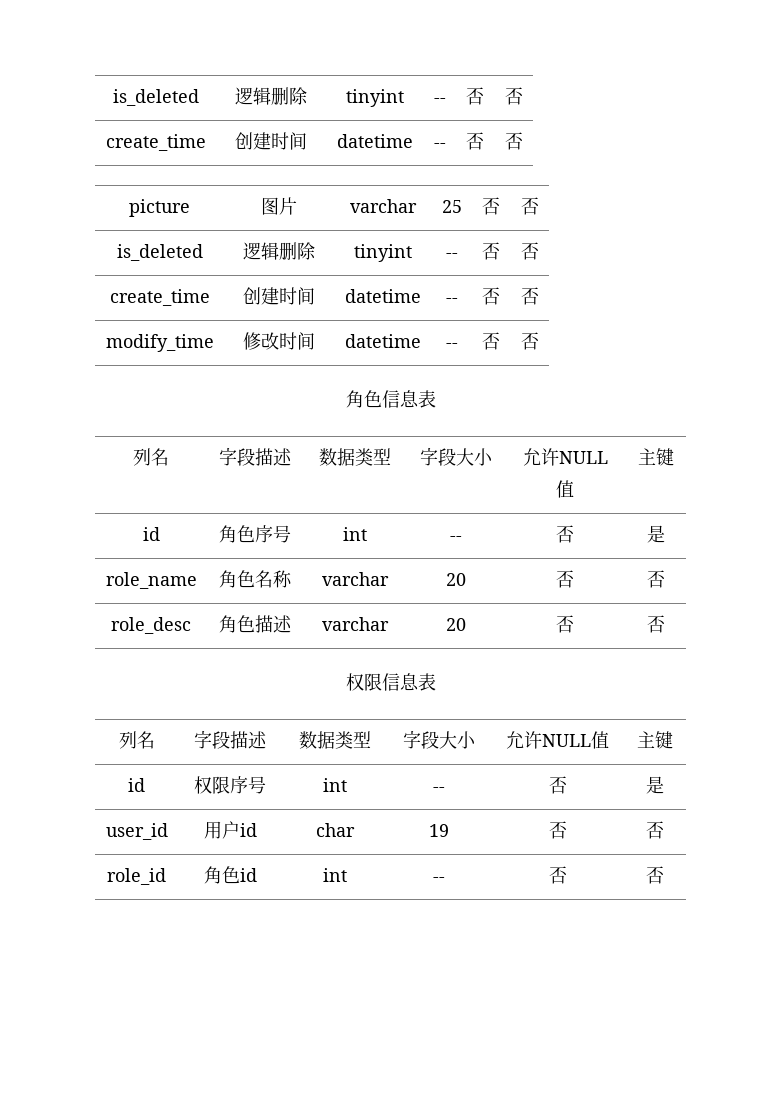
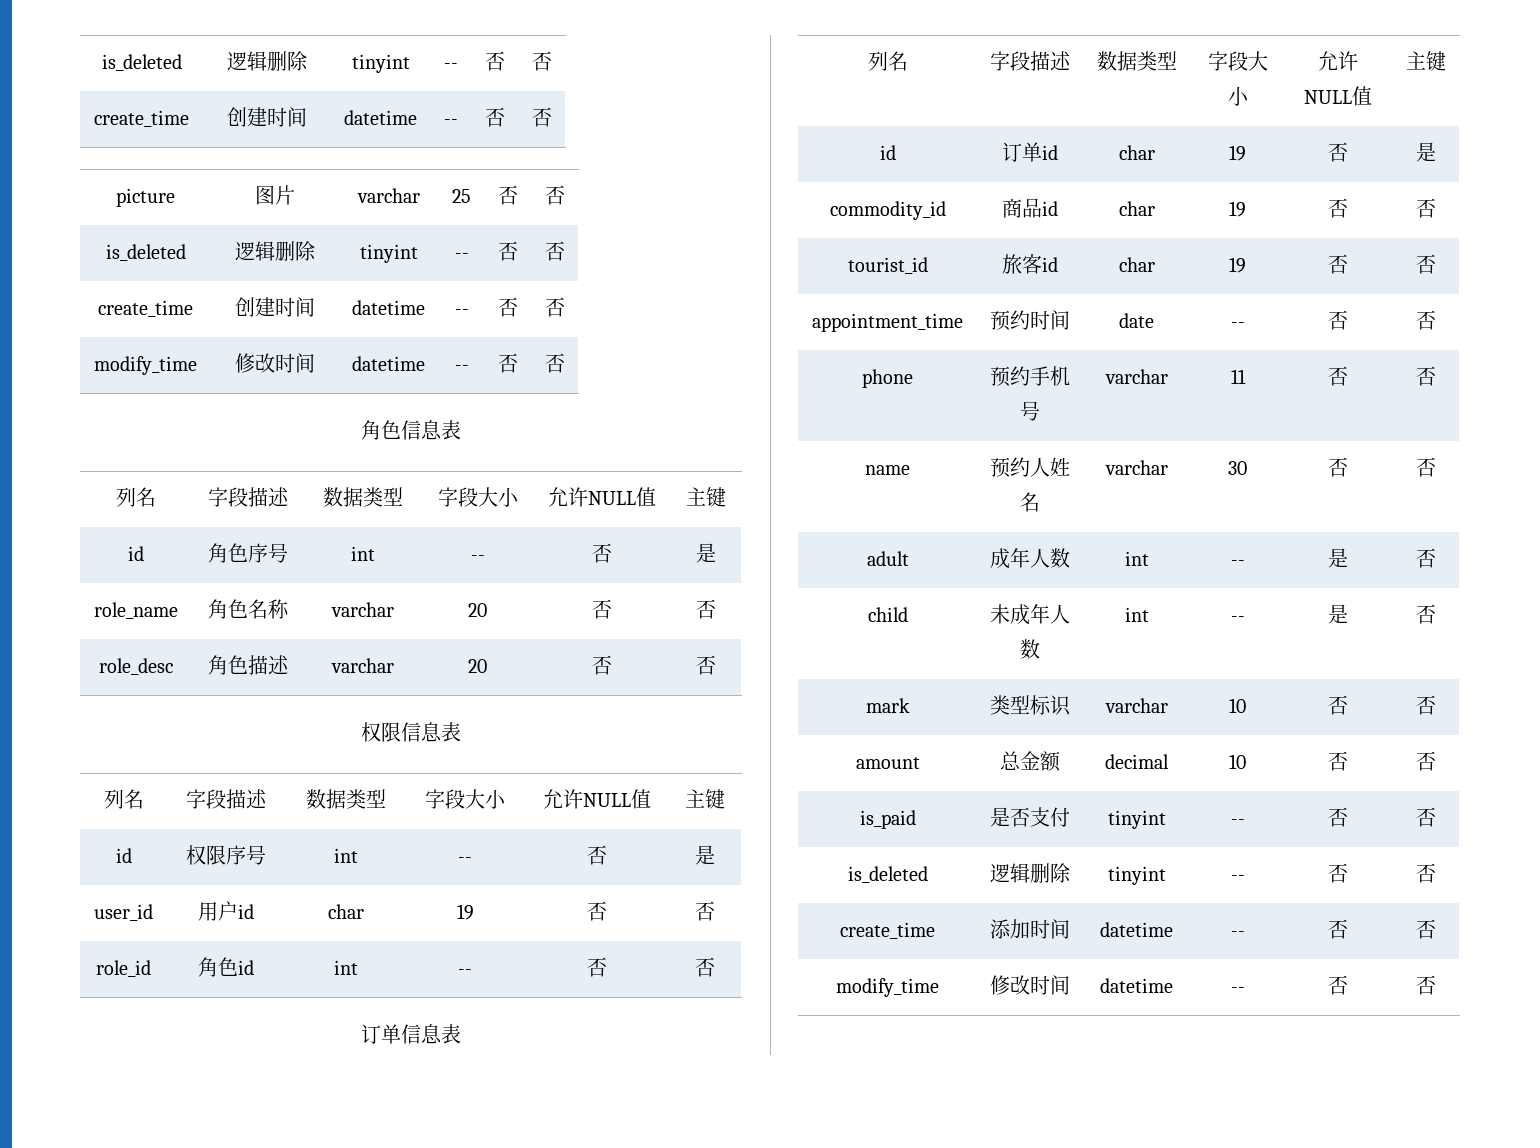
+ 订单信息表
+ 列名 | 字段描述 | 数据类型 | 字段大小 | 允许NULL值 | 主键
+ id | 订单id | char | 19 | 否 | 是
+ commodity_id | 商品id | char | 19 | 否 | 否
+ tourist_id | 旅客id | char | 19 | 否 | 否
+ appointment_time | 预约时间 | date | -- | 否 | 否
+ phone | 预约手机号 | varchar | 11 | 否 | 否
+ name | 预约人姓名 | varchar | 30 | 否 | 否
+ adult | 成年人数 | int | -- | 是 | 否
+ child | 未成年人数 | int | -- | 是 | 否
+ mark | 类型标识 | varchar | 10 | 否 | 否
+ amount | 总金额 | decimal | 10 | 否 | 否
+ is_paid | 是否支付 | tinyint | -- | 否 | 否
+ is_deleted | 逻辑删除 | tinyint | -- | 否 | 否
+ create_time | 添加时间 | datetime | -- | 否 | 否
+ modify_time | 修改时间 | datetime | -- | 否 | 否

